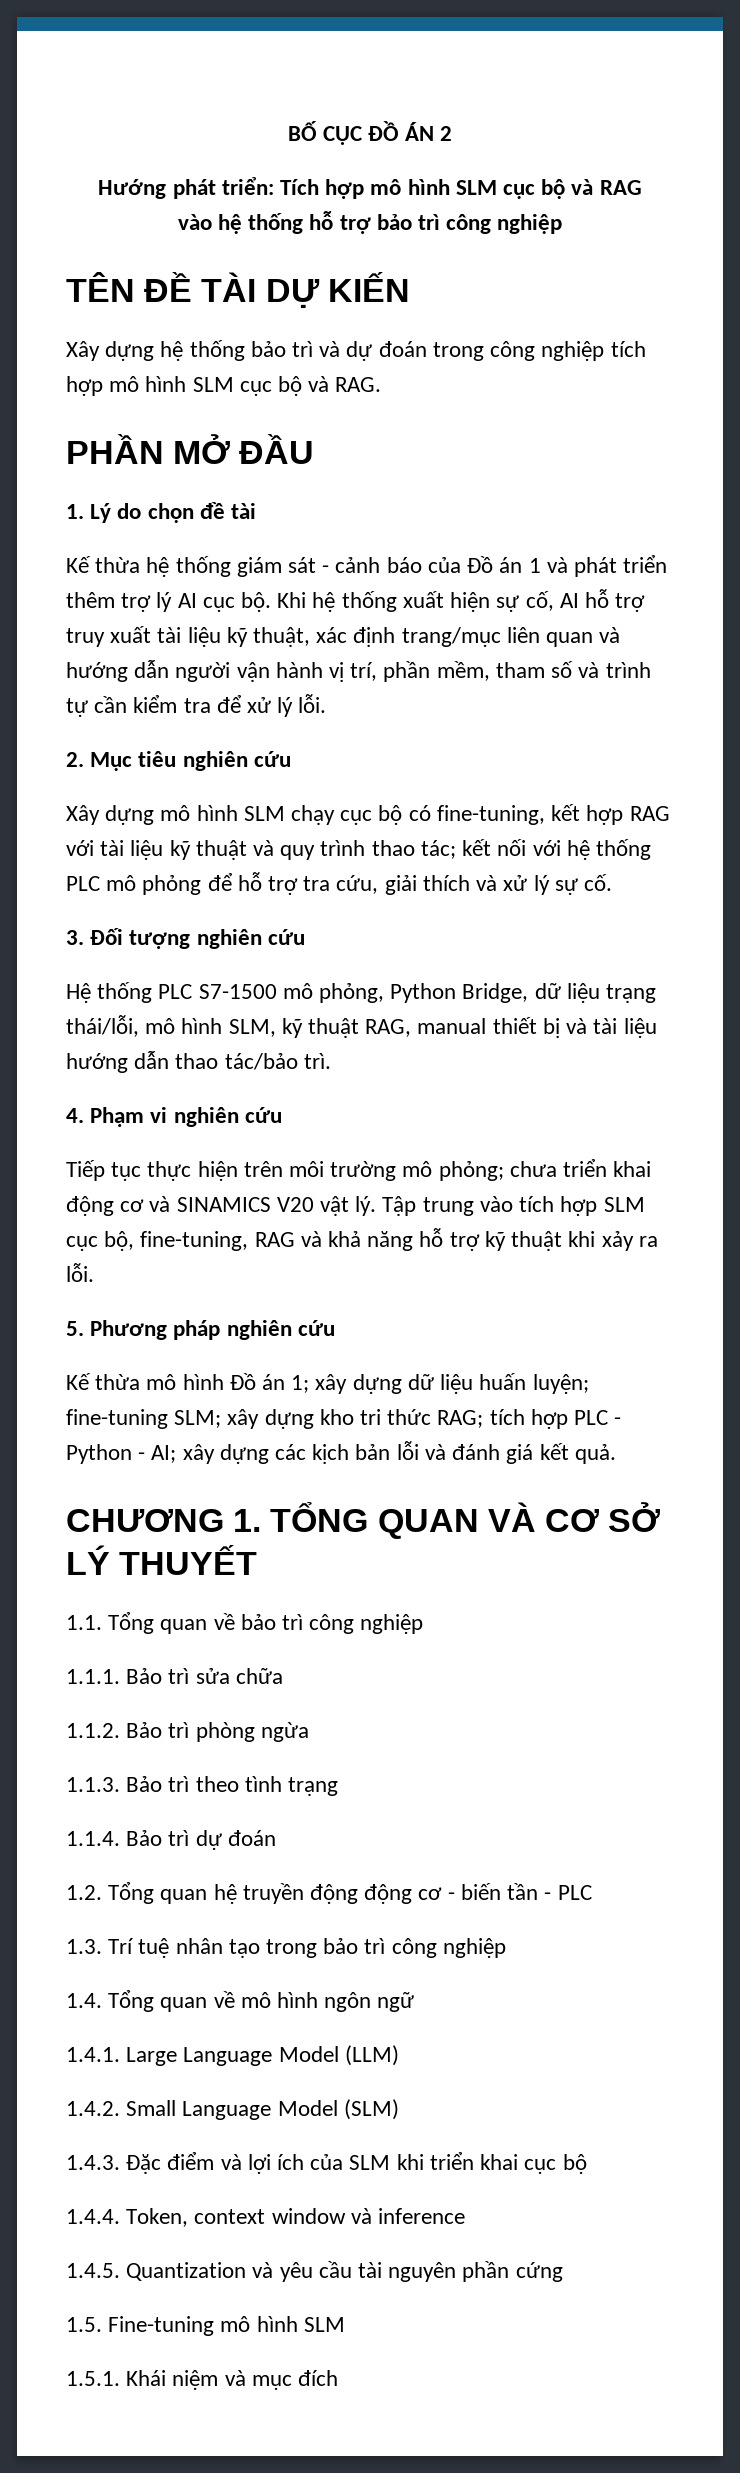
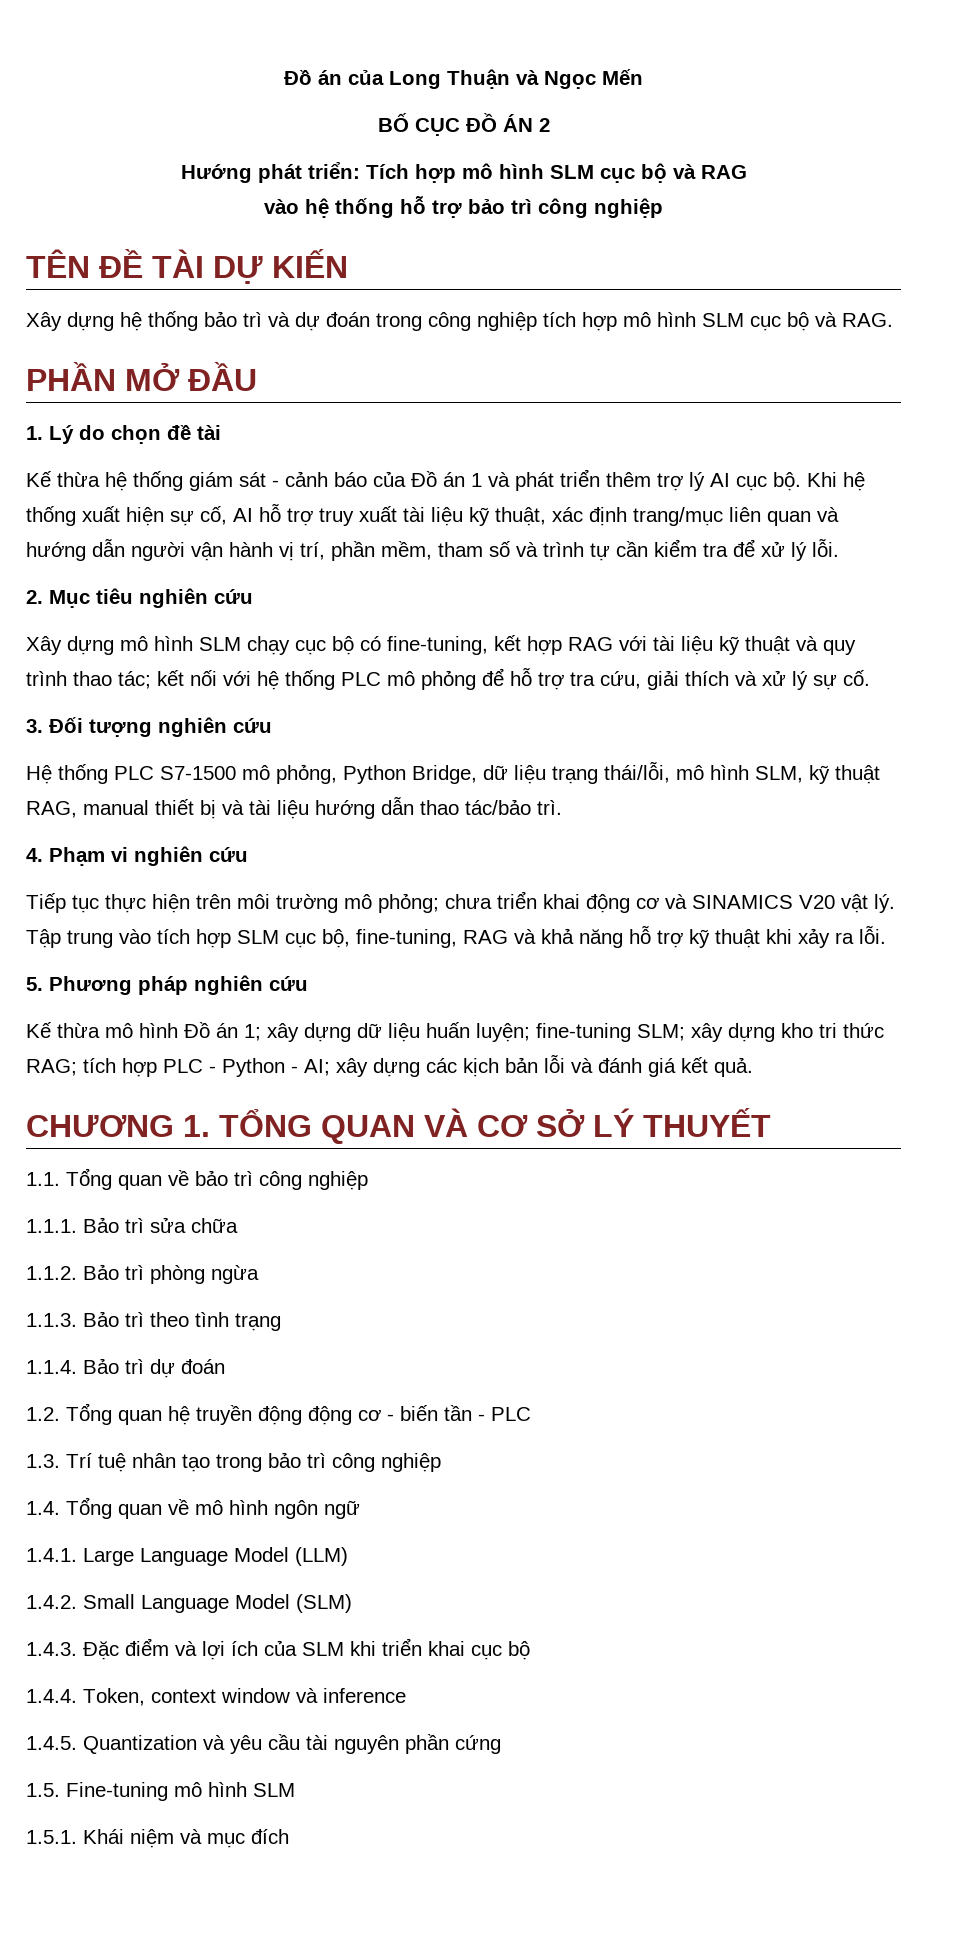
+ Đồ án của Long Thuận và Ngọc Mến

